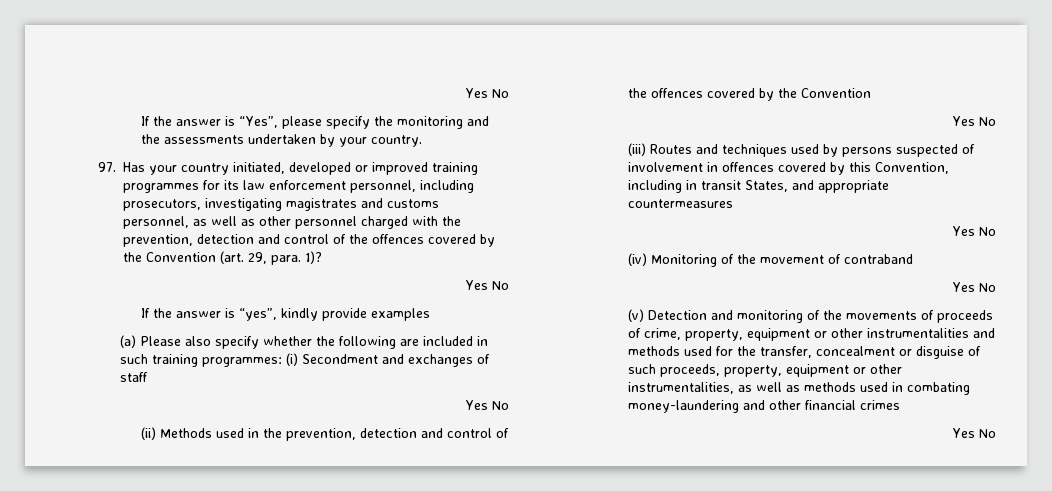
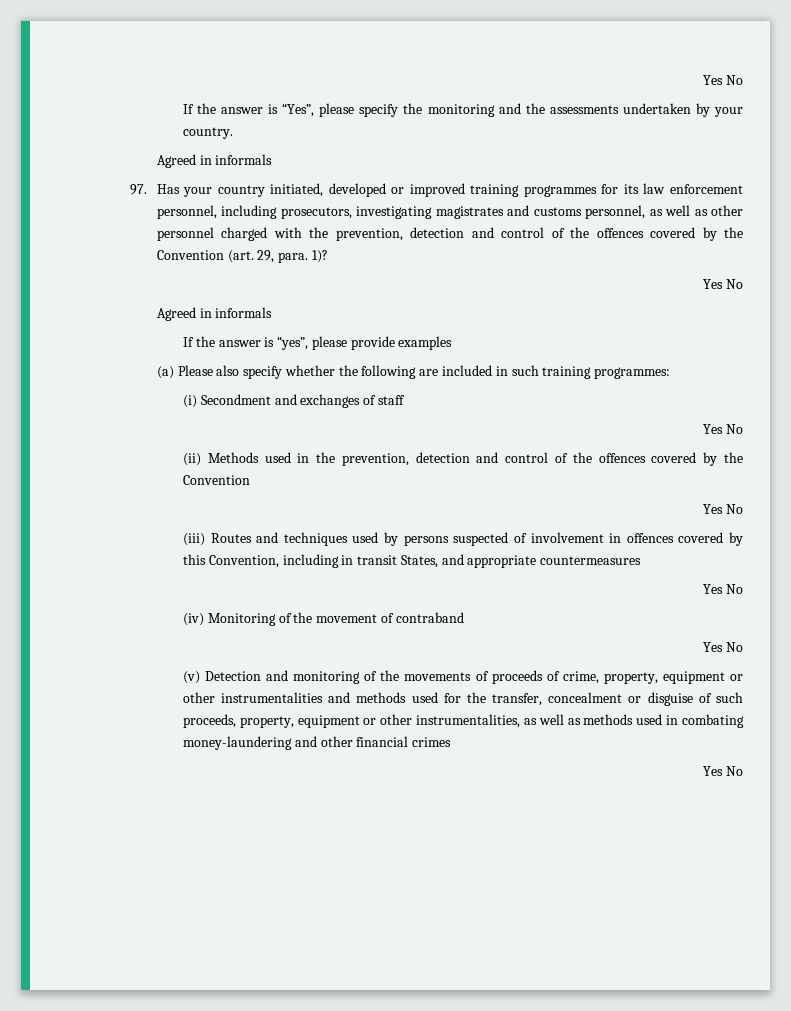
  If the answer is “Yes”, please specify the monitoring and the assessments undertaken by your country.
+ Agreed in informals
  97. Has your country initiated, developed or improved training programmes for its law enforcement personnel, including prosecutors, investigating magistrates and customs personnel, as well as other personnel charged with the prevention, detection and control of the offences covered by the Convention (art. 29, para. 1)?
  Yes No
+ Agreed in informals
- If the answer is “yes”, kindly provide examples
+ If the answer is “yes”, please provide examples
- (a) Please also specify whether the following are included in such training programmes: (i) Secondment and exchanges of staff
+ (a) Please also specify whether the following are included in such training programmes:
+ (i) Secondment and exchanges of staff

